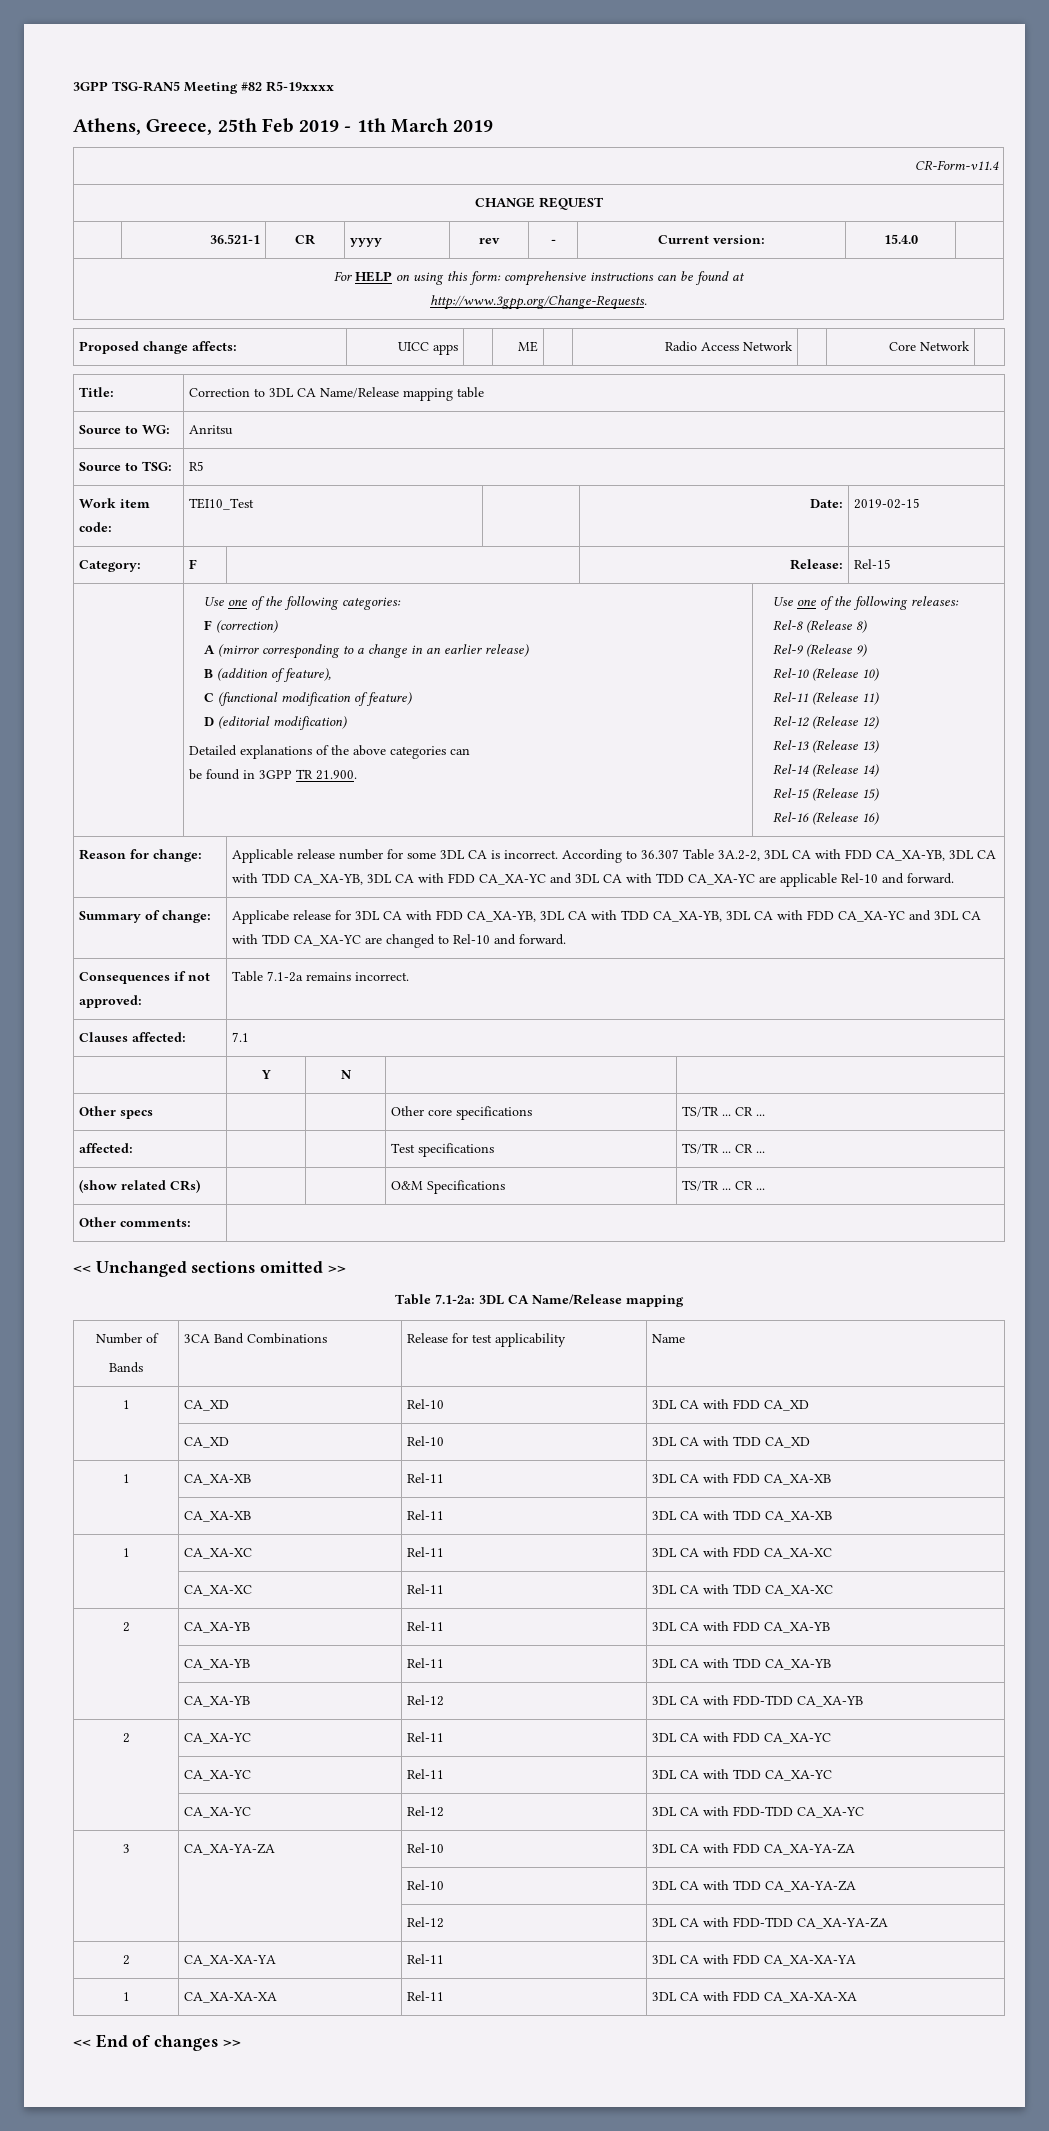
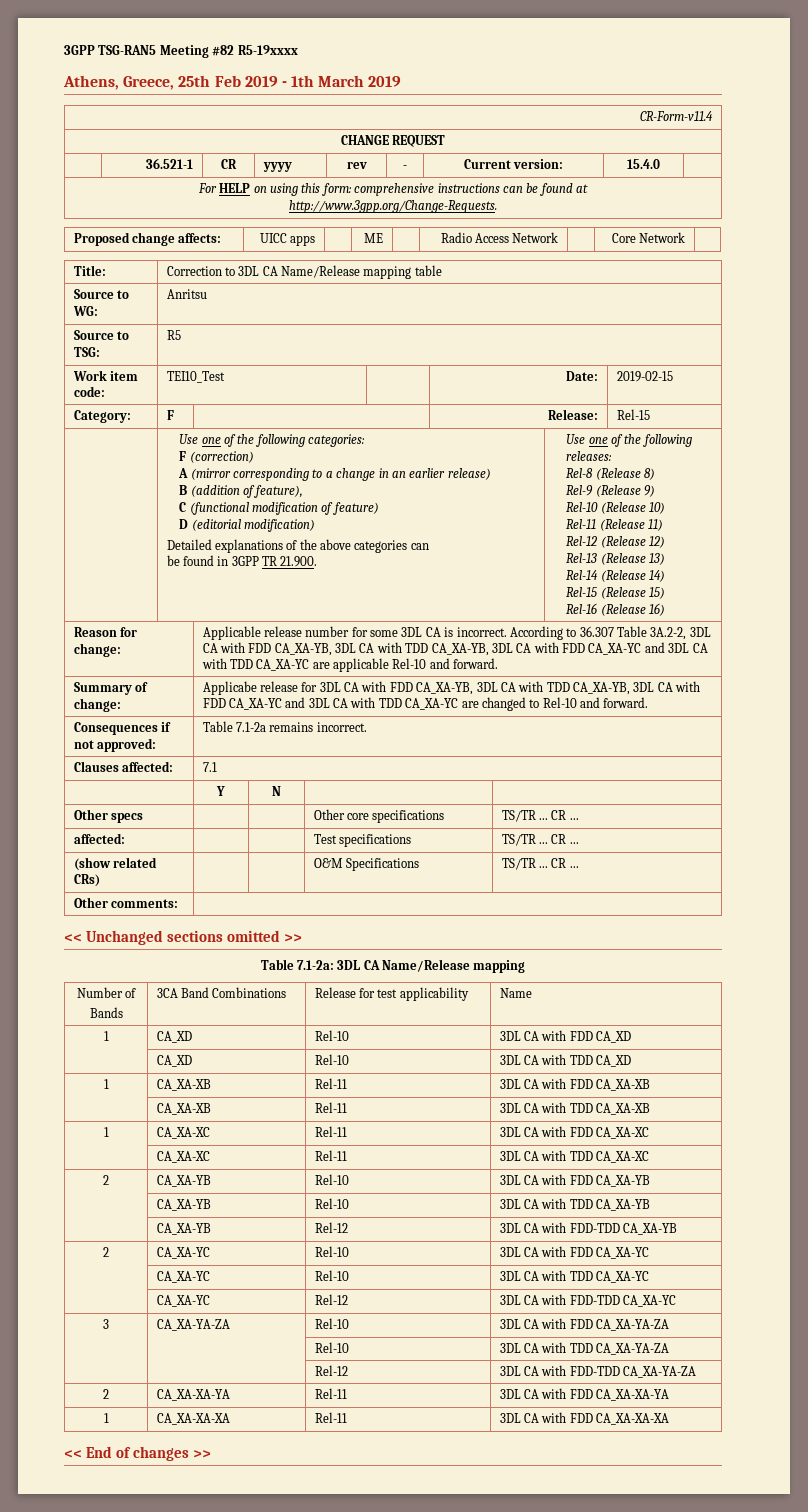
- 2 | CA_XA-YB | Rel-11 | 3DL CA with FDD CA_XA-YB
+ 2 | CA_XA-YB | Rel-10 | 3DL CA with FDD CA_XA-YB
- | CA_XA-YB | Rel-11 | 3DL CA with TDD CA_XA-YB
+ | CA_XA-YB | Rel-10 | 3DL CA with TDD CA_XA-YB
- 2 | CA_XA-YC | Rel-11 | 3DL CA with FDD CA_XA-YC
+ 2 | CA_XA-YC | Rel-10 | 3DL CA with FDD CA_XA-YC
- | CA_XA-YC | Rel-11 | 3DL CA with TDD CA_XA-YC
+ | CA_XA-YC | Rel-10 | 3DL CA with TDD CA_XA-YC

